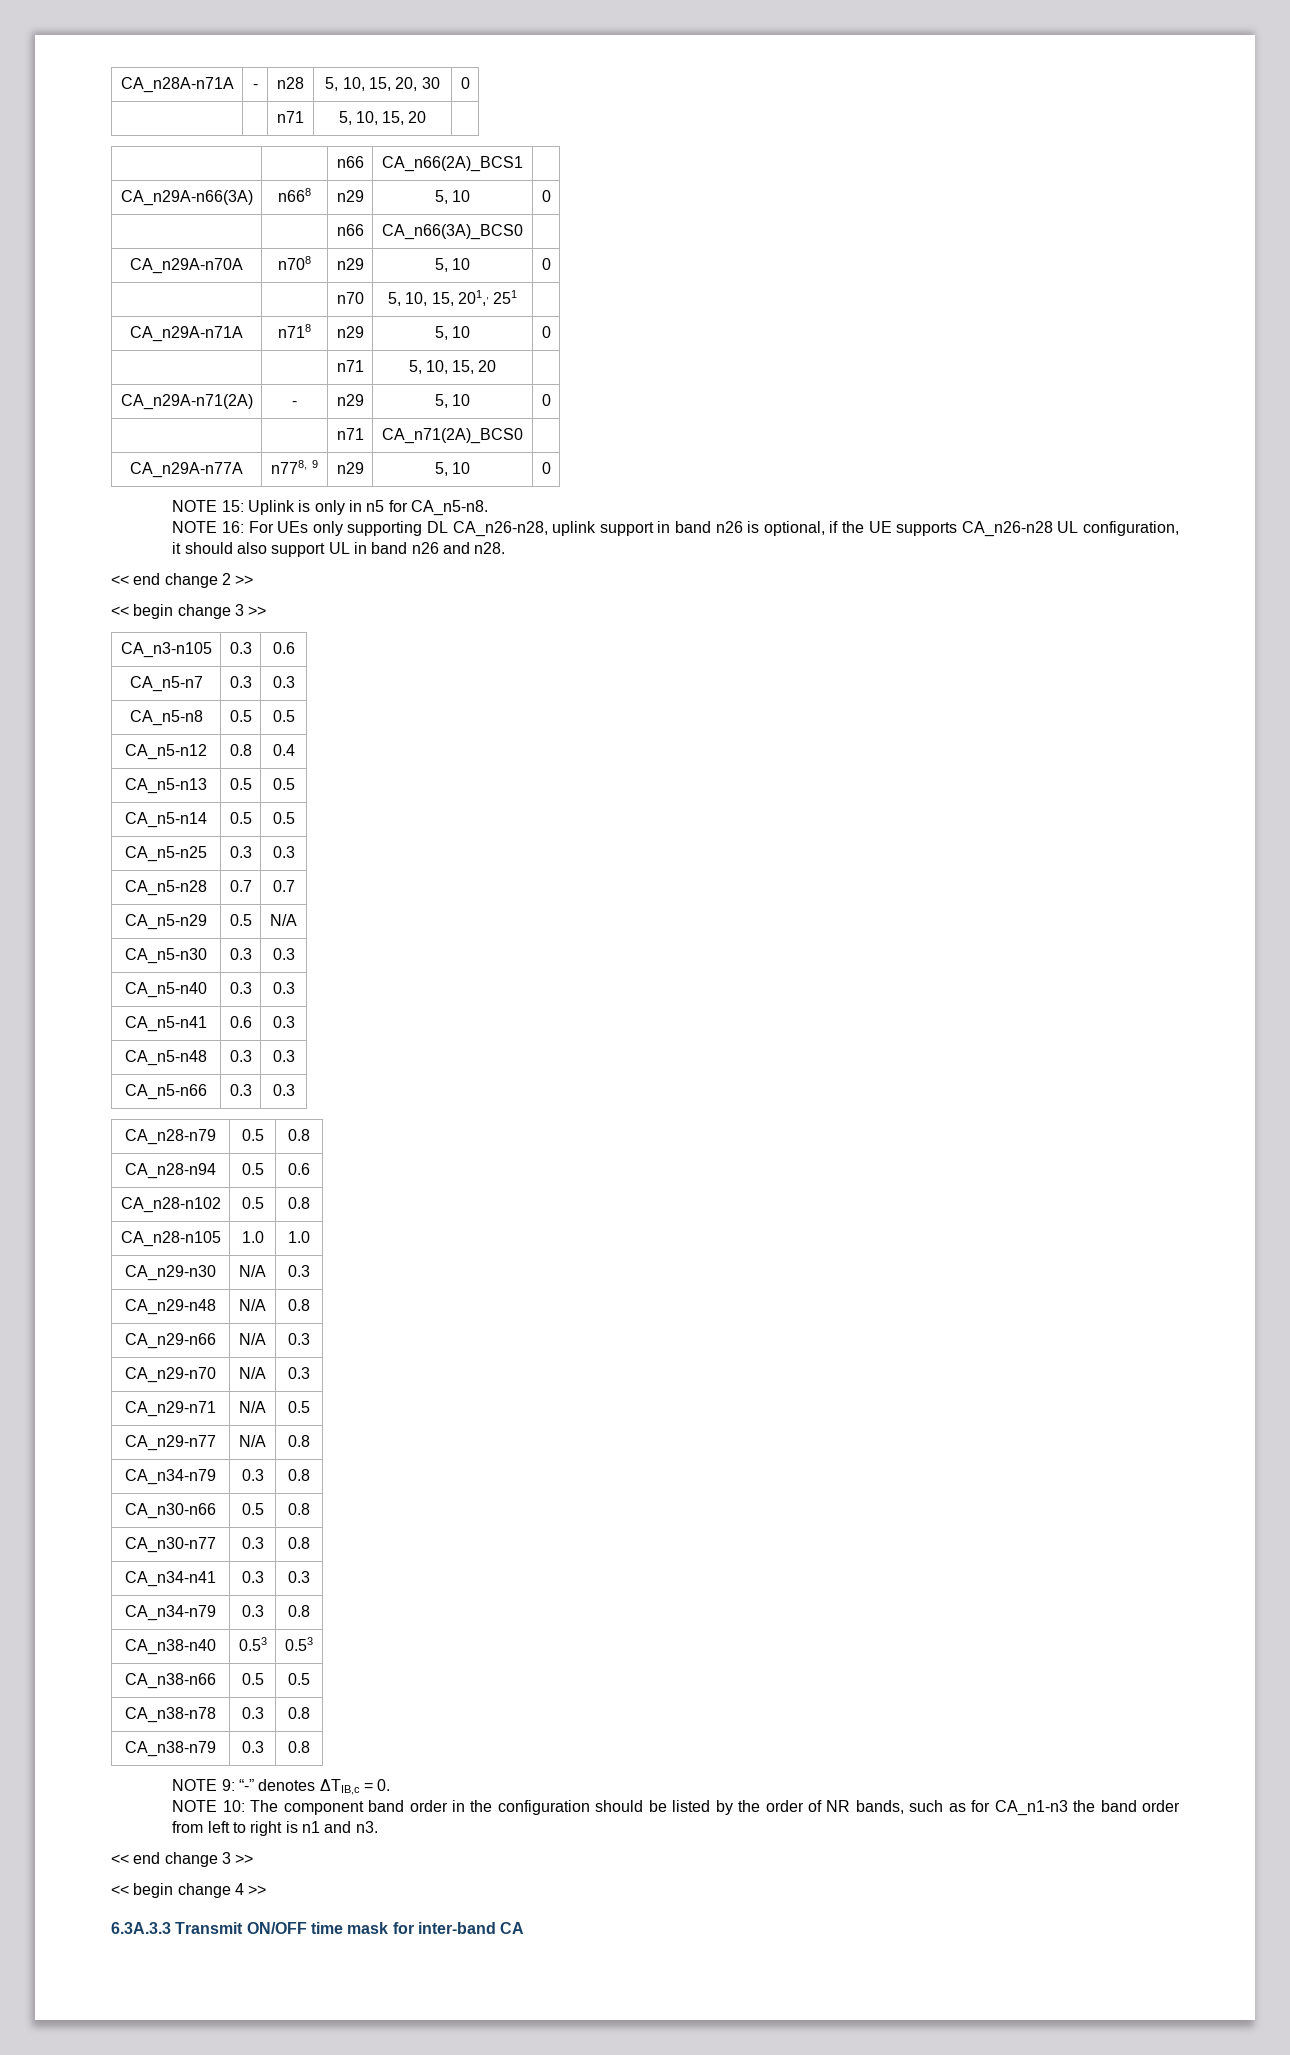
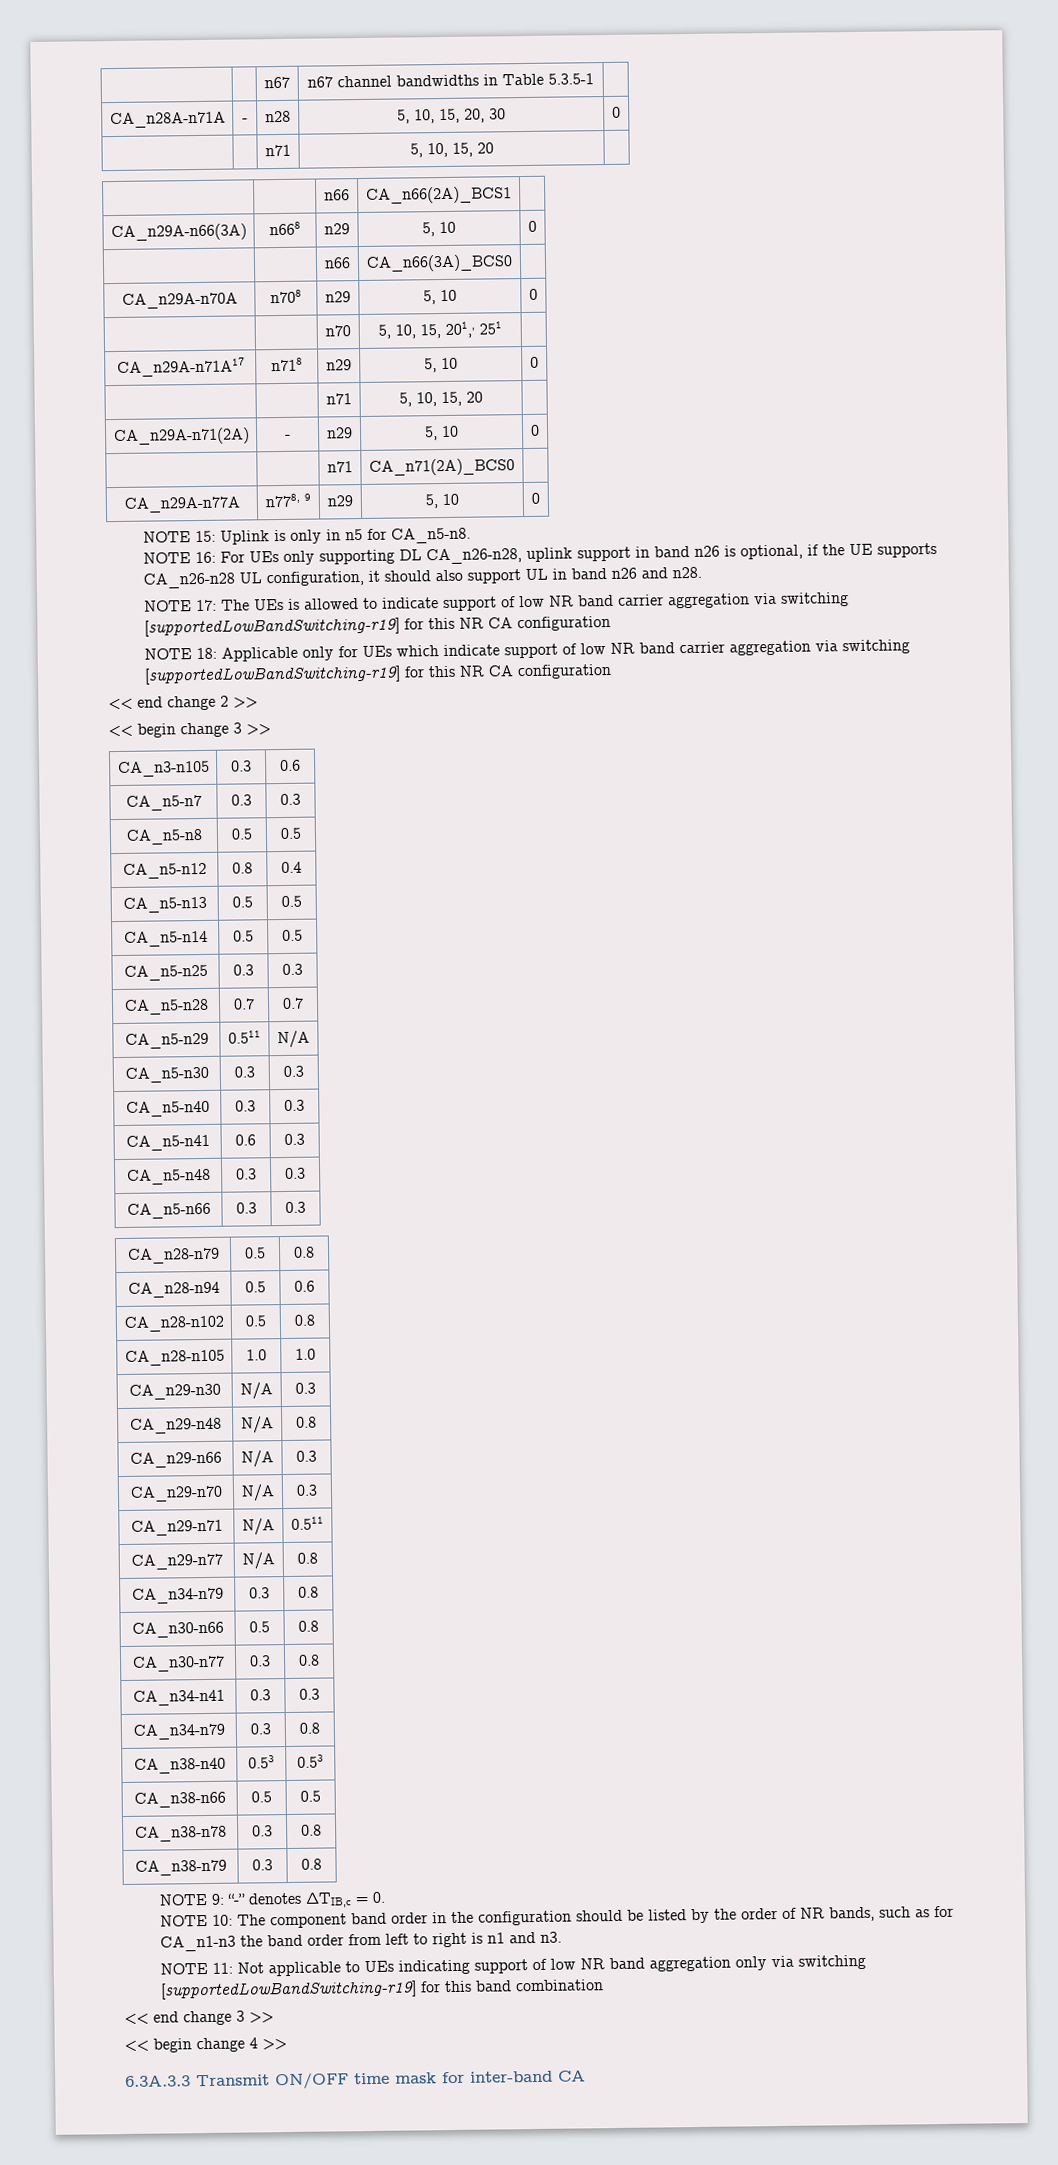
+ | | n67 | n67 channel bandwidths in Table 5.3.5-1 |
- CA_n29A-n71A | n718 | n29 | 5, 10 | 0
+ CA_n29A-n71A17 | n718 | n29 | 5, 10 | 0
+ NOTE 17: The UEs is allowed to indicate support of low NR band carrier aggregation via switching [supportedLowBandSwitching-r19] for this NR CA configuration
+ NOTE 18: Applicable only for UEs which indicate support of low NR band carrier aggregation via switching [supportedLowBandSwitching-r19] for this NR CA configuration
- CA_n5-n29 | 0.5 | N/A
+ CA_n5-n29 | 0.511 | N/A
- CA_n29-n71 | N/A | 0.5
+ CA_n29-n71 | N/A | 0.511
+ NOTE 11: Not applicable to UEs indicating support of low NR band aggregation only via switching [supportedLowBandSwitching-r19] for this band combination

